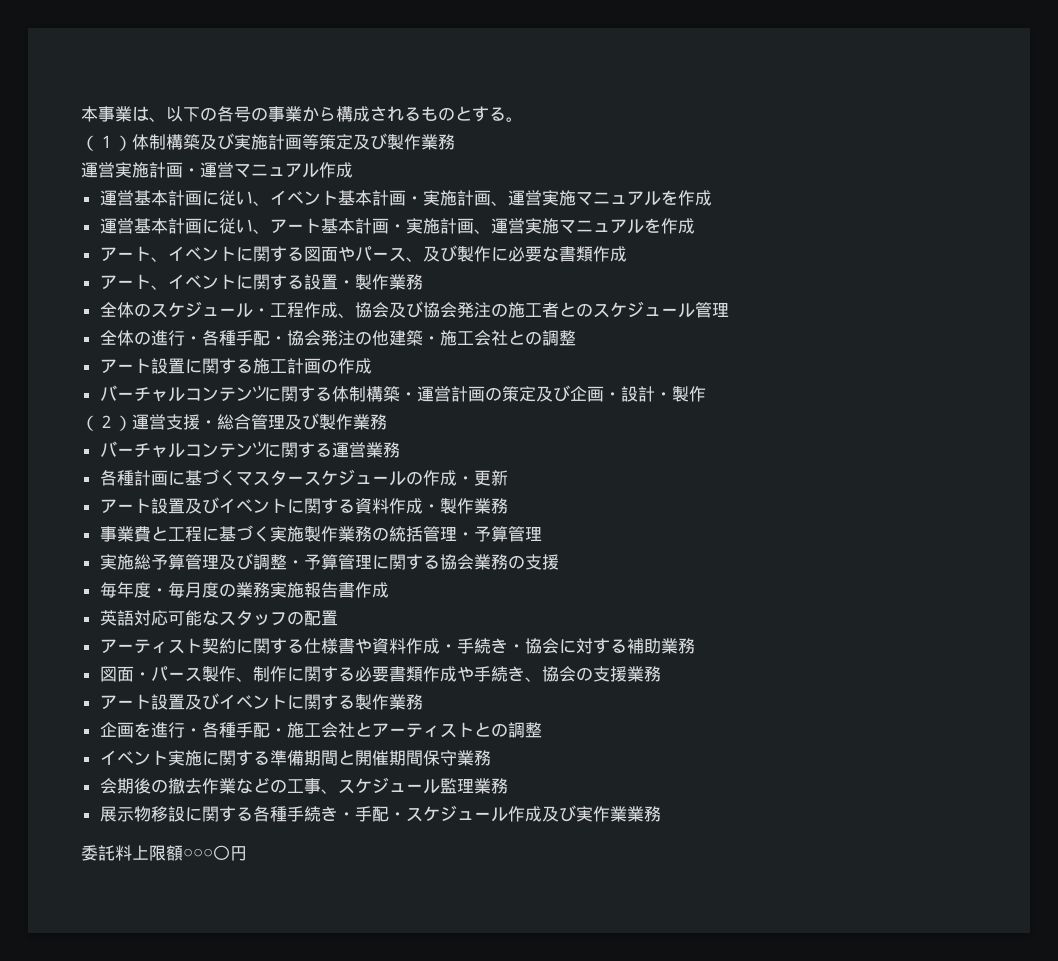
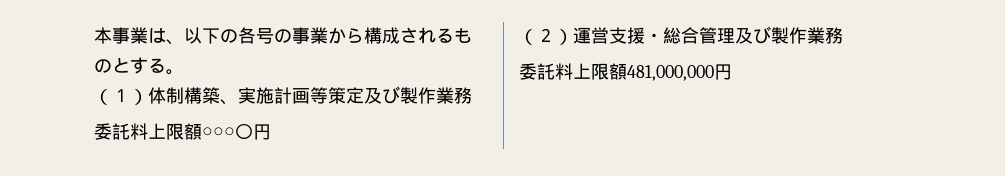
- （１）体制構築及び実施計画等策定及び製作業務
+ （１）体制構築、実施計画等策定及び製作業務
- 運営実施計画・運営マニュアル作成
- 運営基本計画に従い、イベント基本計画・実施計画、運営実施マニュアルを作成
- 運営基本計画に従い、アート基本計画・実施計画、運営実施マニュアルを作成
- アート、イベントに関する図面やパース、及び製作に必要な書類作成
- アート、イベントに関する設置・製作業務
- 全体のスケジュール・工程作成、協会及び協会発注の施工者とのスケジュール管理
- 全体の進行・各種手配・協会発注の他建築・施工会社との調整
- アート設置に関する施工計画の作成
- バーチャルコンテンツに関する体制構築・運営計画の策定及び企画・設計・製作
+ 委託料上限額○○○〇円
- バーチャルコンテンツに関する運営業務
- 各種計画に基づくマスタースケジュールの作成・更新
- アート設置及びイベントに関する資料作成・製作業務
- 事業費と工程に基づく実施製作業務の統括管理・予算管理
- 実施総予算管理及び調整・予算管理に関する協会業務の支援
- 毎年度・毎月度の業務実施報告書作成
- 英語対応可能なスタッフの配置
- アーティスト契約に関する仕様書や資料作成・手続き・協会に対する補助業務
- 図面・パース製作、制作に関する必要書類作成や手続き、協会の支援業務
- アート設置及びイベントに関する製作業務
- 企画を進行・各種手配・施工会社とアーティストとの調整
- イベント実施に関する準備期間と開催期間保守業務
- 会期後の撤去作業などの工事、スケジュール監理業務
- 展示物移設に関する各種手続き・手配・スケジュール作成及び実作業業務
- 委託料上限額○○○〇円
+ 委託料上限額481,000,000円

